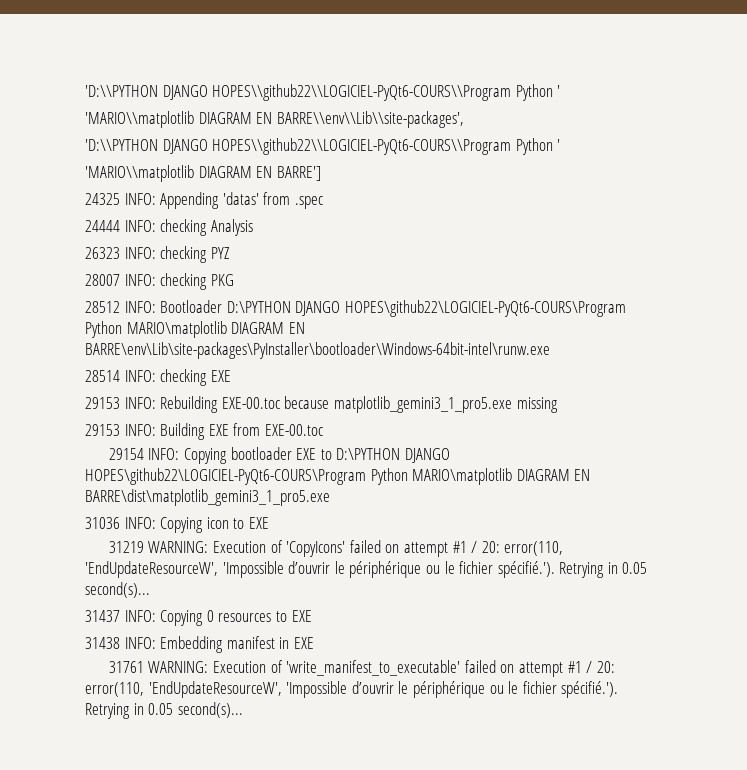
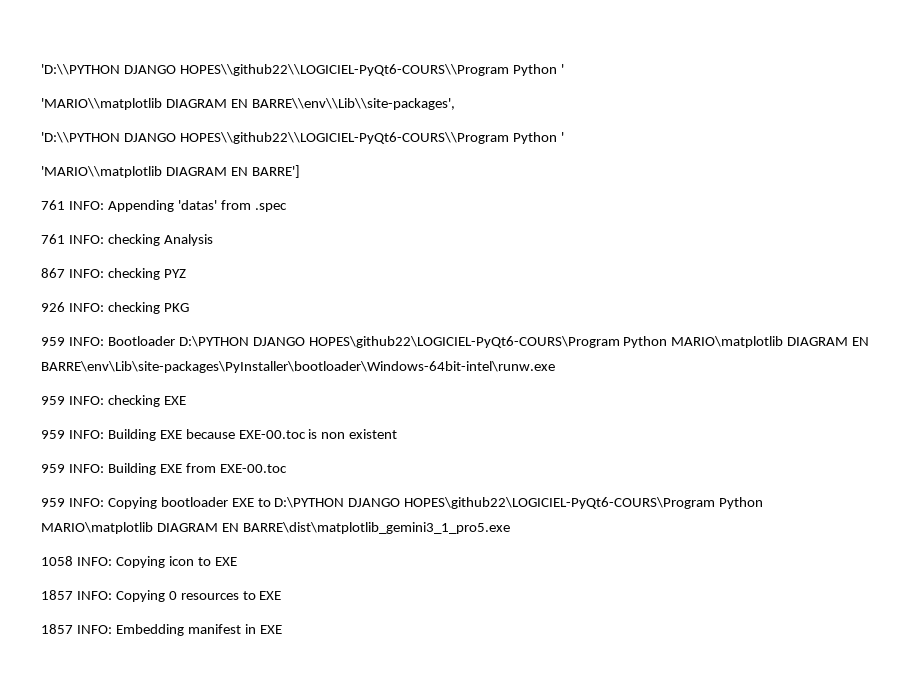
- 24325 INFO: Appending 'datas' from .spec
+ 761 INFO: Appending 'datas' from .spec
- 24444 INFO: checking Analysis
+ 761 INFO: checking Analysis
- 26323 INFO: checking PYZ
+ 867 INFO: checking PYZ
- 28007 INFO: checking PKG
+ 926 INFO: checking PKG
- 28512 INFO: Bootloader D:\PYTHON DJANGO HOPES\github22\LOGICIEL-PyQt6-COURS\Program Python MARIO\matplotlib DIAGRAM EN BARRE\env\Lib\site-packages\PyInstaller\bootloader\Windows-64bit-intel\runw.exe
+ 959 INFO: Bootloader D:\PYTHON DJANGO HOPES\github22\LOGICIEL-PyQt6-COURS\Program Python MARIO\matplotlib DIAGRAM EN BARRE\env\Lib\site-packages\PyInstaller\bootloader\Windows-64bit-intel\runw.exe
- 28514 INFO: checking EXE
+ 959 INFO: checking EXE
- 29153 INFO: Rebuilding EXE-00.toc because matplotlib_gemini3_1_pro5.exe missing
- 29153 INFO: Building EXE from EXE-00.toc
+ 959 INFO: Building EXE because EXE-00.toc is non existent
+ 959 INFO: Building EXE from EXE-00.toc
- 29154 INFO: Copying bootloader EXE to D:\PYTHON DJANGO HOPES\github22\LOGICIEL-PyQt6-COURS\Program Python MARIO\matplotlib DIAGRAM EN BARRE\dist\matplotlib_gemini3_1_pro5.exe
+ 959 INFO: Copying bootloader EXE to D:\PYTHON DJANGO HOPES\github22\LOGICIEL-PyQt6-COURS\Program Python MARIO\matplotlib DIAGRAM EN BARRE\dist\matplotlib_gemini3_1_pro5.exe
- 31036 INFO: Copying icon to EXE
+ 1058 INFO: Copying icon to EXE
- 31219 WARNING: Execution of 'CopyIcons' failed on attempt #1 / 20: error(110, 'EndUpdateResourceW', 'Impossible d’ouvrir le périphérique ou le fichier spécifié.'). Retrying in 0.05 second(s)...
- 31437 INFO: Copying 0 resources to EXE
+ 1857 INFO: Copying 0 resources to EXE
- 31438 INFO: Embedding manifest in EXE
+ 1857 INFO: Embedding manifest in EXE
- 31761 WARNING: Execution of 'write_manifest_to_executable' failed on attempt #1 / 20: error(110, 'EndUpdateResourceW', 'Impossible d’ouvrir le périphérique ou le fichier spécifié.'). Retrying in 0.05 second(s)...

